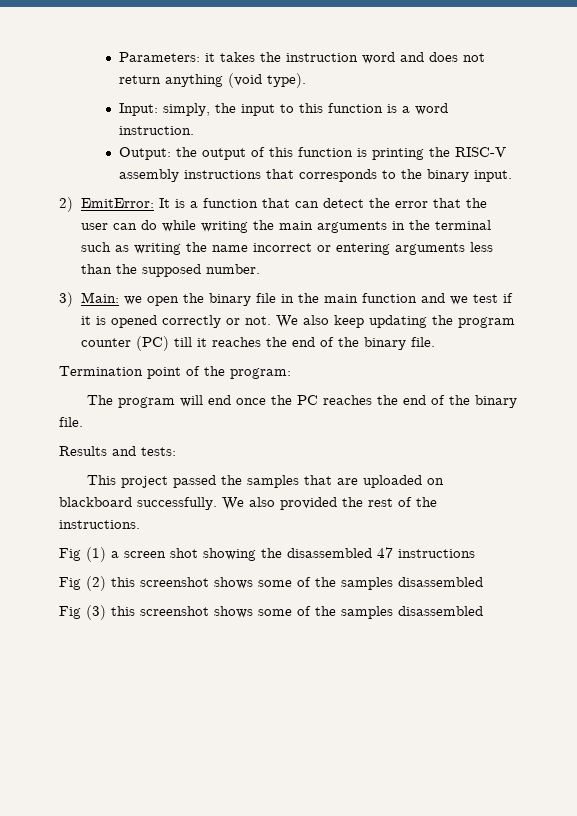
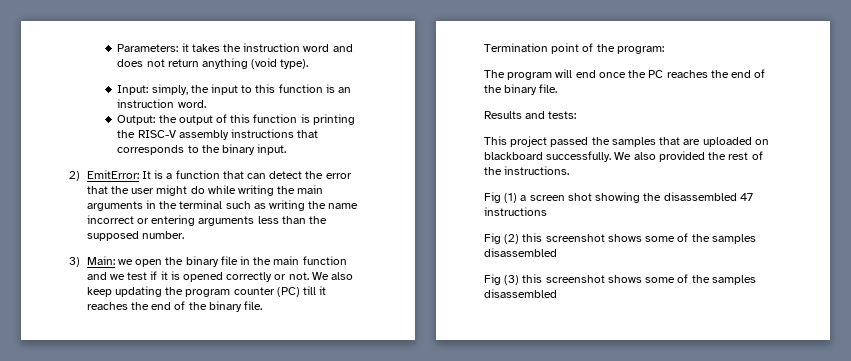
- Input: simply, the input to this function is a word instruction.
+ Input: simply, the input to this function is an instruction word.
- 2) EmitError: It is a function that can detect the error that the user can do while writing the main arguments in the terminal such as writing the name incorrect or entering arguments less than the supposed number.
+ 2) EmitError: It is a function that can detect the error that the user might do while writing the main arguments in the terminal such as writing the name incorrect or entering arguments less than the supposed number.

